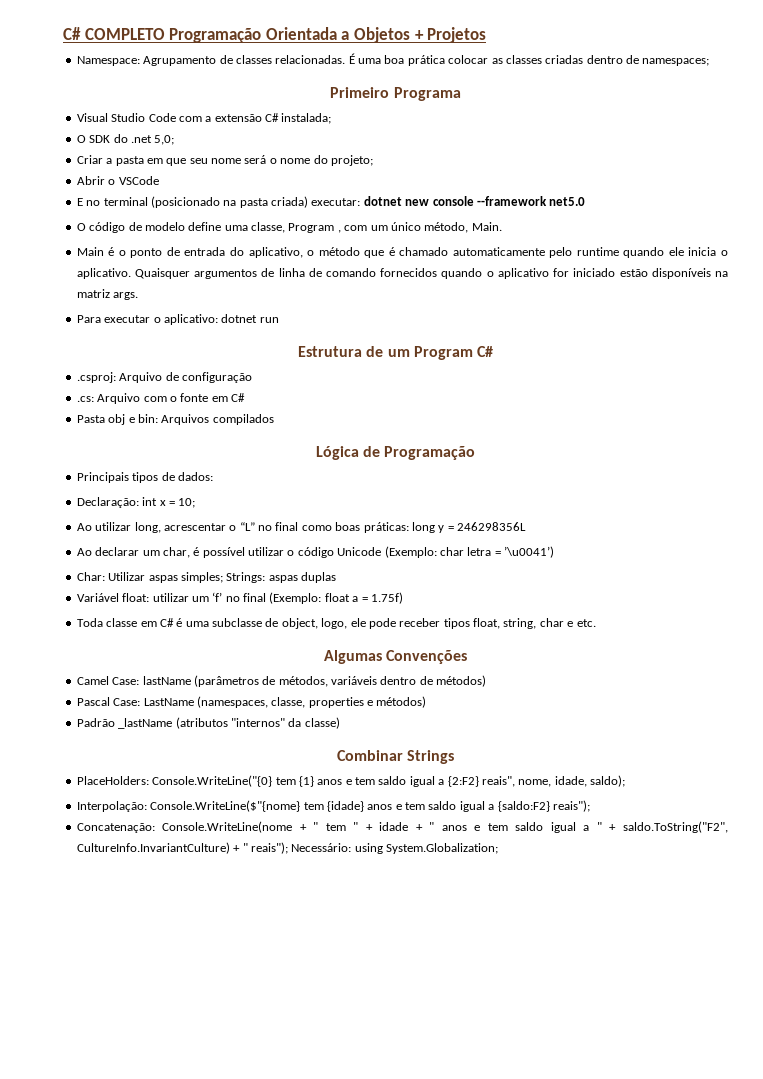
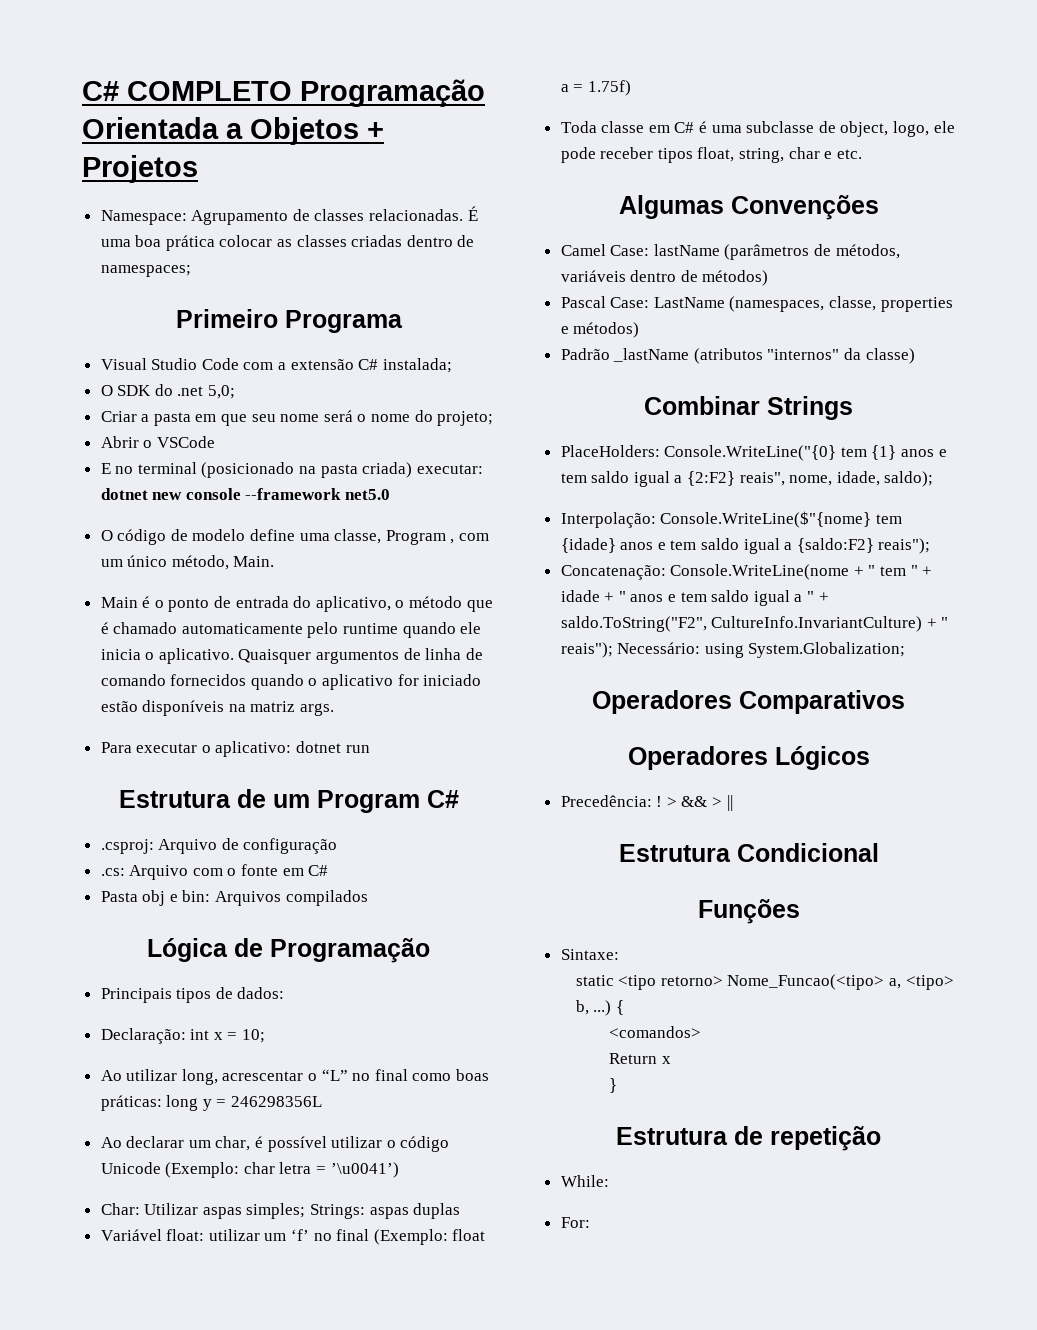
+ Operadores Comparativos
+ Operadores Lógicos
+ Precedência: ! > && > ||
+ Estrutura Condicional
+ Funções
+ Sintaxe:
+ static <tipo retorno> Nome_Funcao(<tipo> a, <tipo> b, ...) {
+ <comandos>
+ Return x
+ }
+ Estrutura de repetição
+ While:
+ For:

